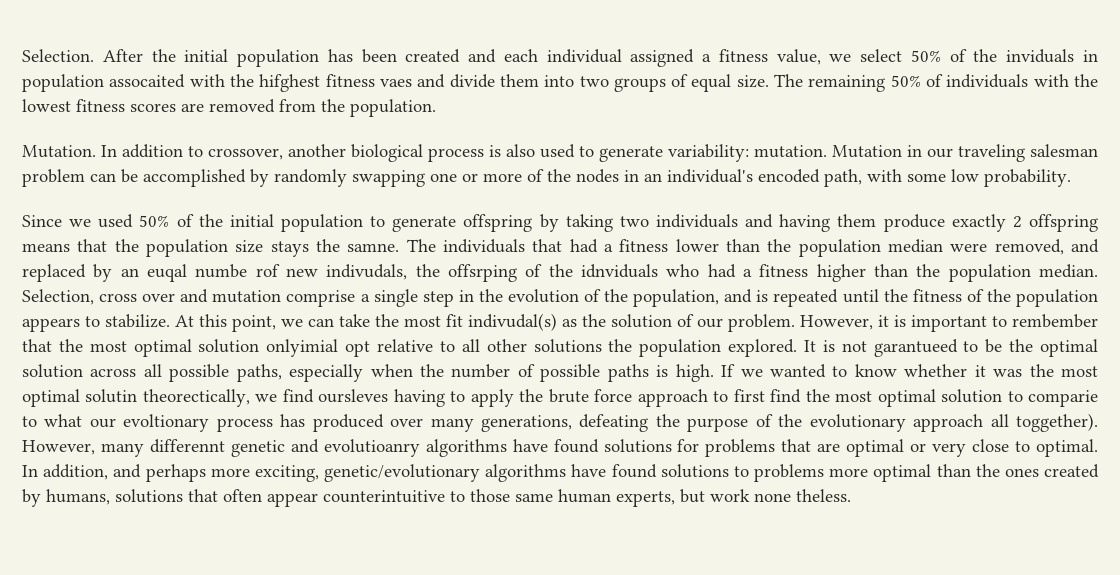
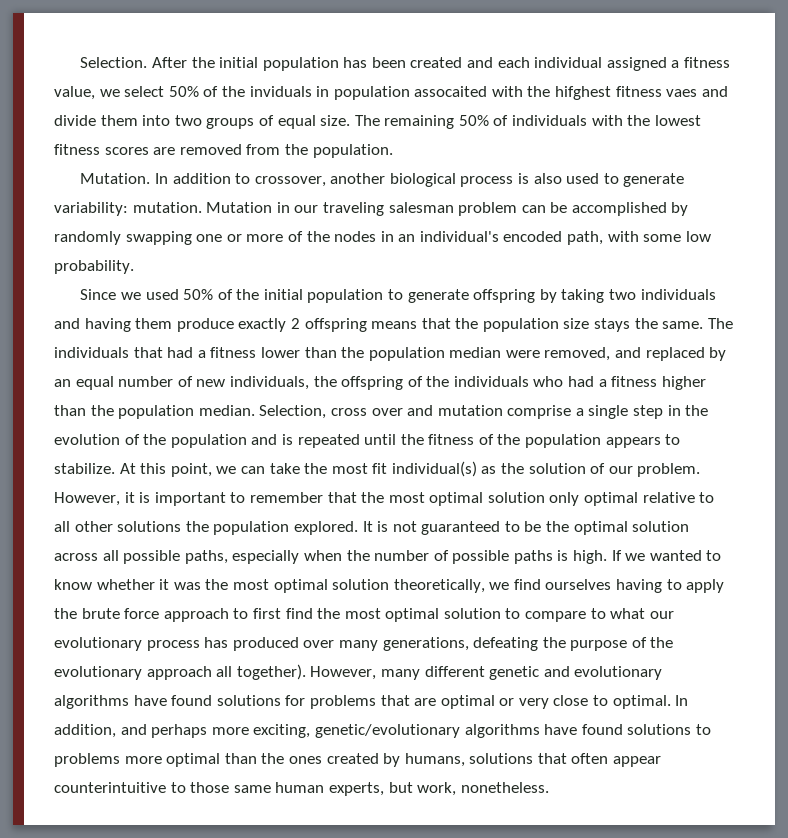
- Since we used 50% of the initial population to generate offspring by taking two individuals and having them produce exactly 2 offspring means that the population size stays the samne.
+ Since we used 50% of the initial population to generate offspring by taking two individuals and having them produce exactly 2 offspring means that the population size stays the same.
- The individuals that had a fitness lower than the population median were removed, and replaced by an euqal numbe rof new indivudals, the offsrping of the idnviduals who had a fitness higher than the population median.
+ The individuals that had a fitness lower than the population median were removed, and replaced by an equal number of new individuals, the offspring of the individuals who had a fitness higher than the population median.
- Selection, cross over and mutation comprise a single step in the evolution of the population, and is repeated until the fitness of the population appears to stabilize.
+ Selection, cross over and mutation comprise a single step in the evolution of the population and is repeated until the fitness of the population appears to stabilize.
- At this point, we can take the most fit indivudal(s) as the solution of our problem.
+ At this point, we can take the most fit individual(s) as the solution of our problem.
- However, it is important to rembember that the most optimal solution onlyimial opt relative to all other solutions the population explored.
+ However, it is important to remember that the most optimal solution only optimal relative to all other solutions the population explored.
- It is not garantueed to be the optimal solution across all possible paths, especially when the number of possible paths is high.
+ It is not guaranteed to be the optimal solution across all possible paths, especially when the number of possible paths is high.
- If we wanted to know whether it was the most optimal solutin theorectically, we find oursleves having to apply the brute force approach to first find the most optimal solution to comparie to what our evoltionary process has produced over many generations, defeating the purpose of the evolutionary approach all toggether).
+ If we wanted to know whether it was the most optimal solution theoretically, we find ourselves having to apply the brute force approach to first find the most optimal solution to compare to what our evolutionary process has produced over many generations, defeating the purpose of the evolutionary approach all together).
- However, many differennt genetic and evolutioanry algorithms have found solutions for problems that are optimal or very close to optimal.
+ However, many different genetic and evolutionary algorithms have found solutions for problems that are optimal or very close to optimal.
- In addition, and perhaps more exciting, genetic/evolutionary algorithms have found solutions to problems more optimal than the ones created by humans, solutions that often appear counterintuitive to those same human experts, but work none theless.
+ In addition, and perhaps more exciting, genetic/evolutionary algorithms have found solutions to problems more optimal than the ones created by humans, solutions that often appear counterintuitive to those same human experts, but work, nonetheless.

